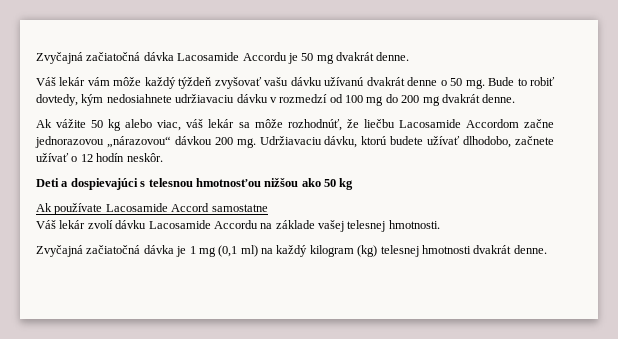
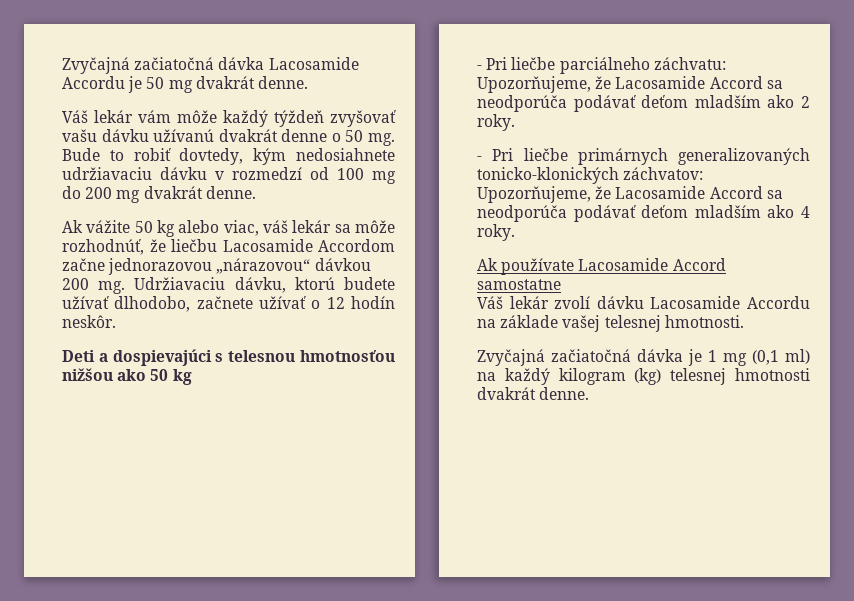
+ - Pri liečbe parciálneho záchvatu: Upozorňujeme, že Lacosamide Accord sa neodporúča podávať deťom mladším ako 2 roky.
+ - Pri liečbe primárnych generalizovaných tonicko-klonických záchvatov: Upozorňujeme, že Lacosamide Accord sa neodporúča podávať deťom mladším ako 4 roky.

